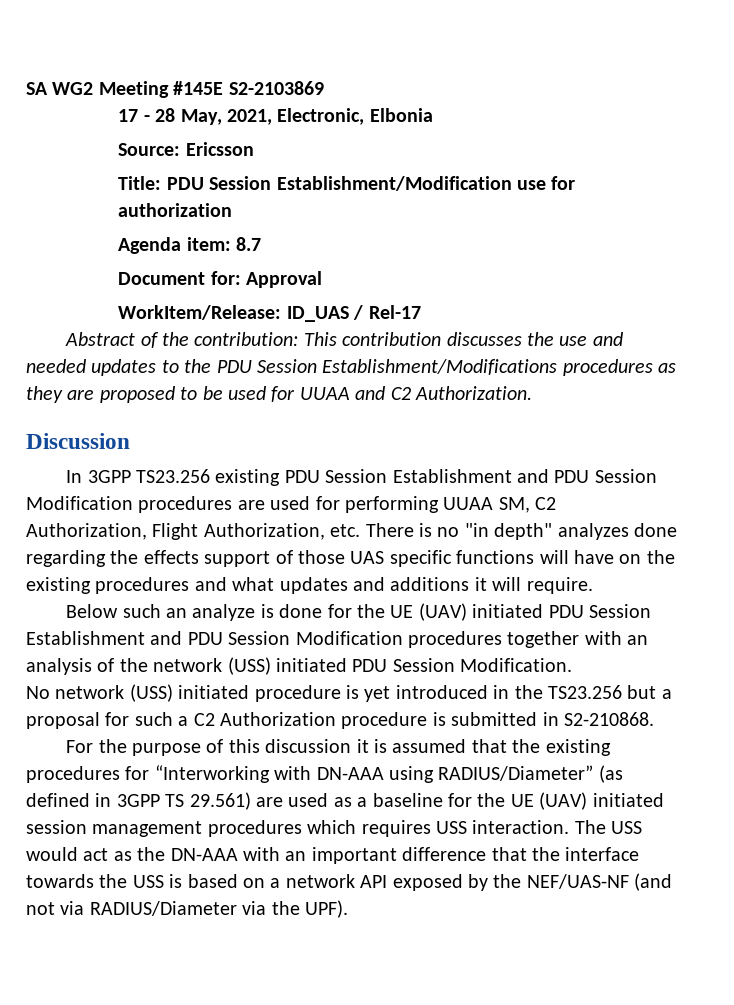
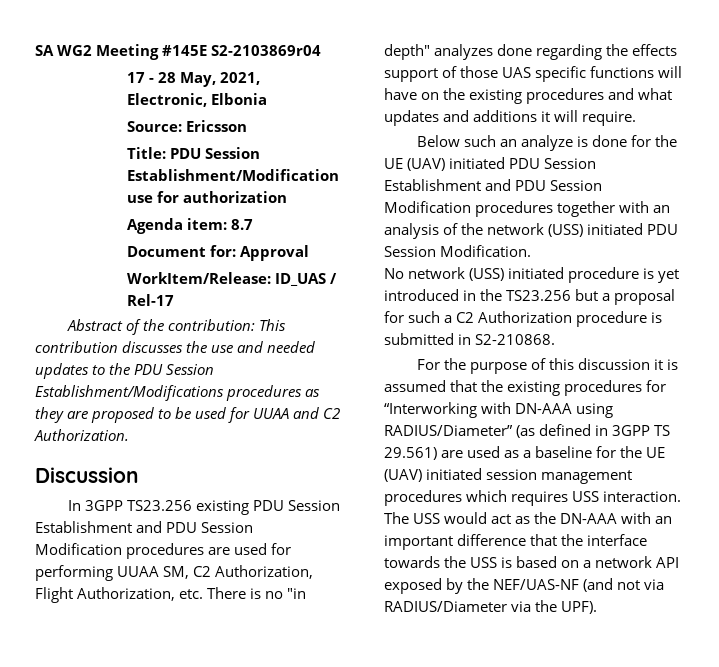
- SA WG2 Meeting #145E S2-2103869
+ SA WG2 Meeting #145E S2-2103869r04

